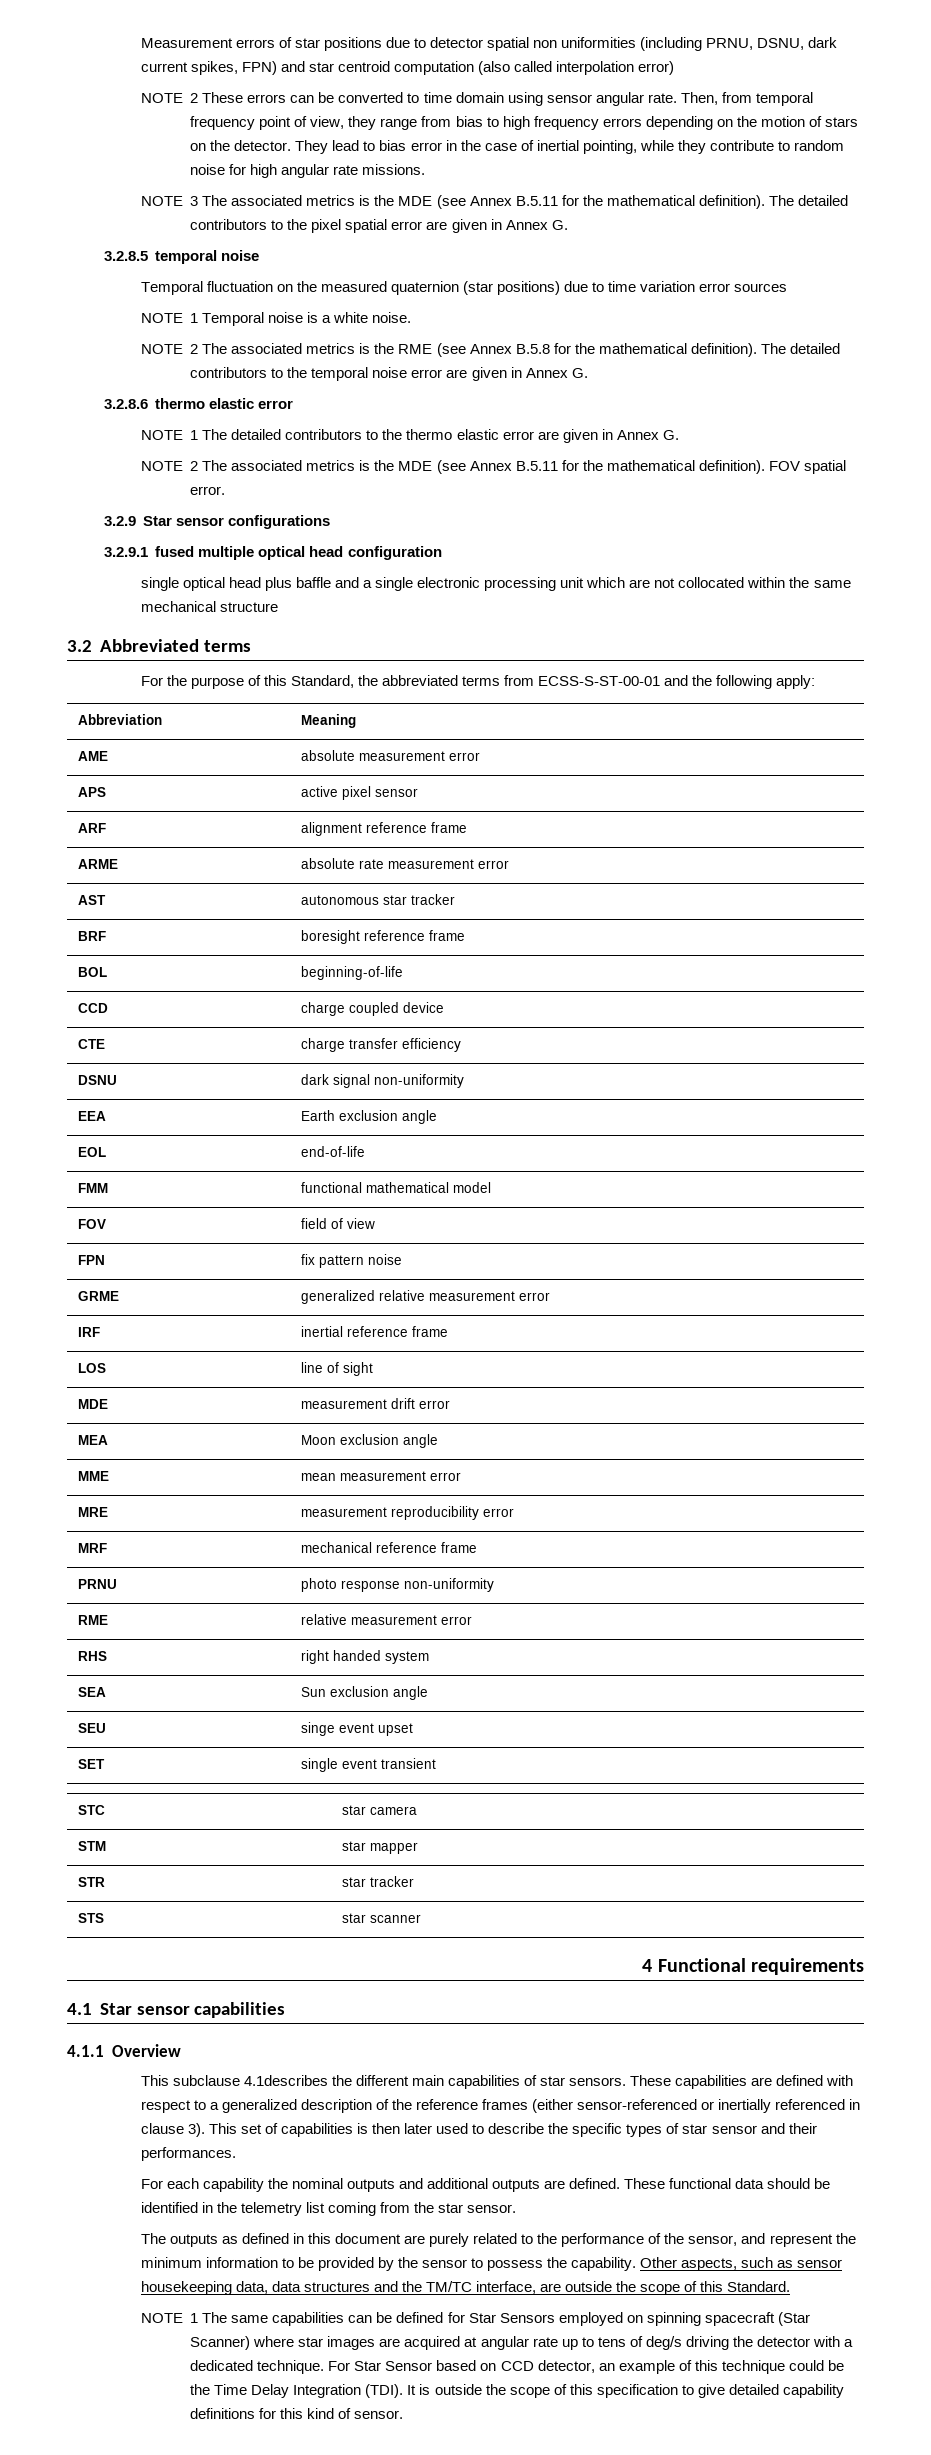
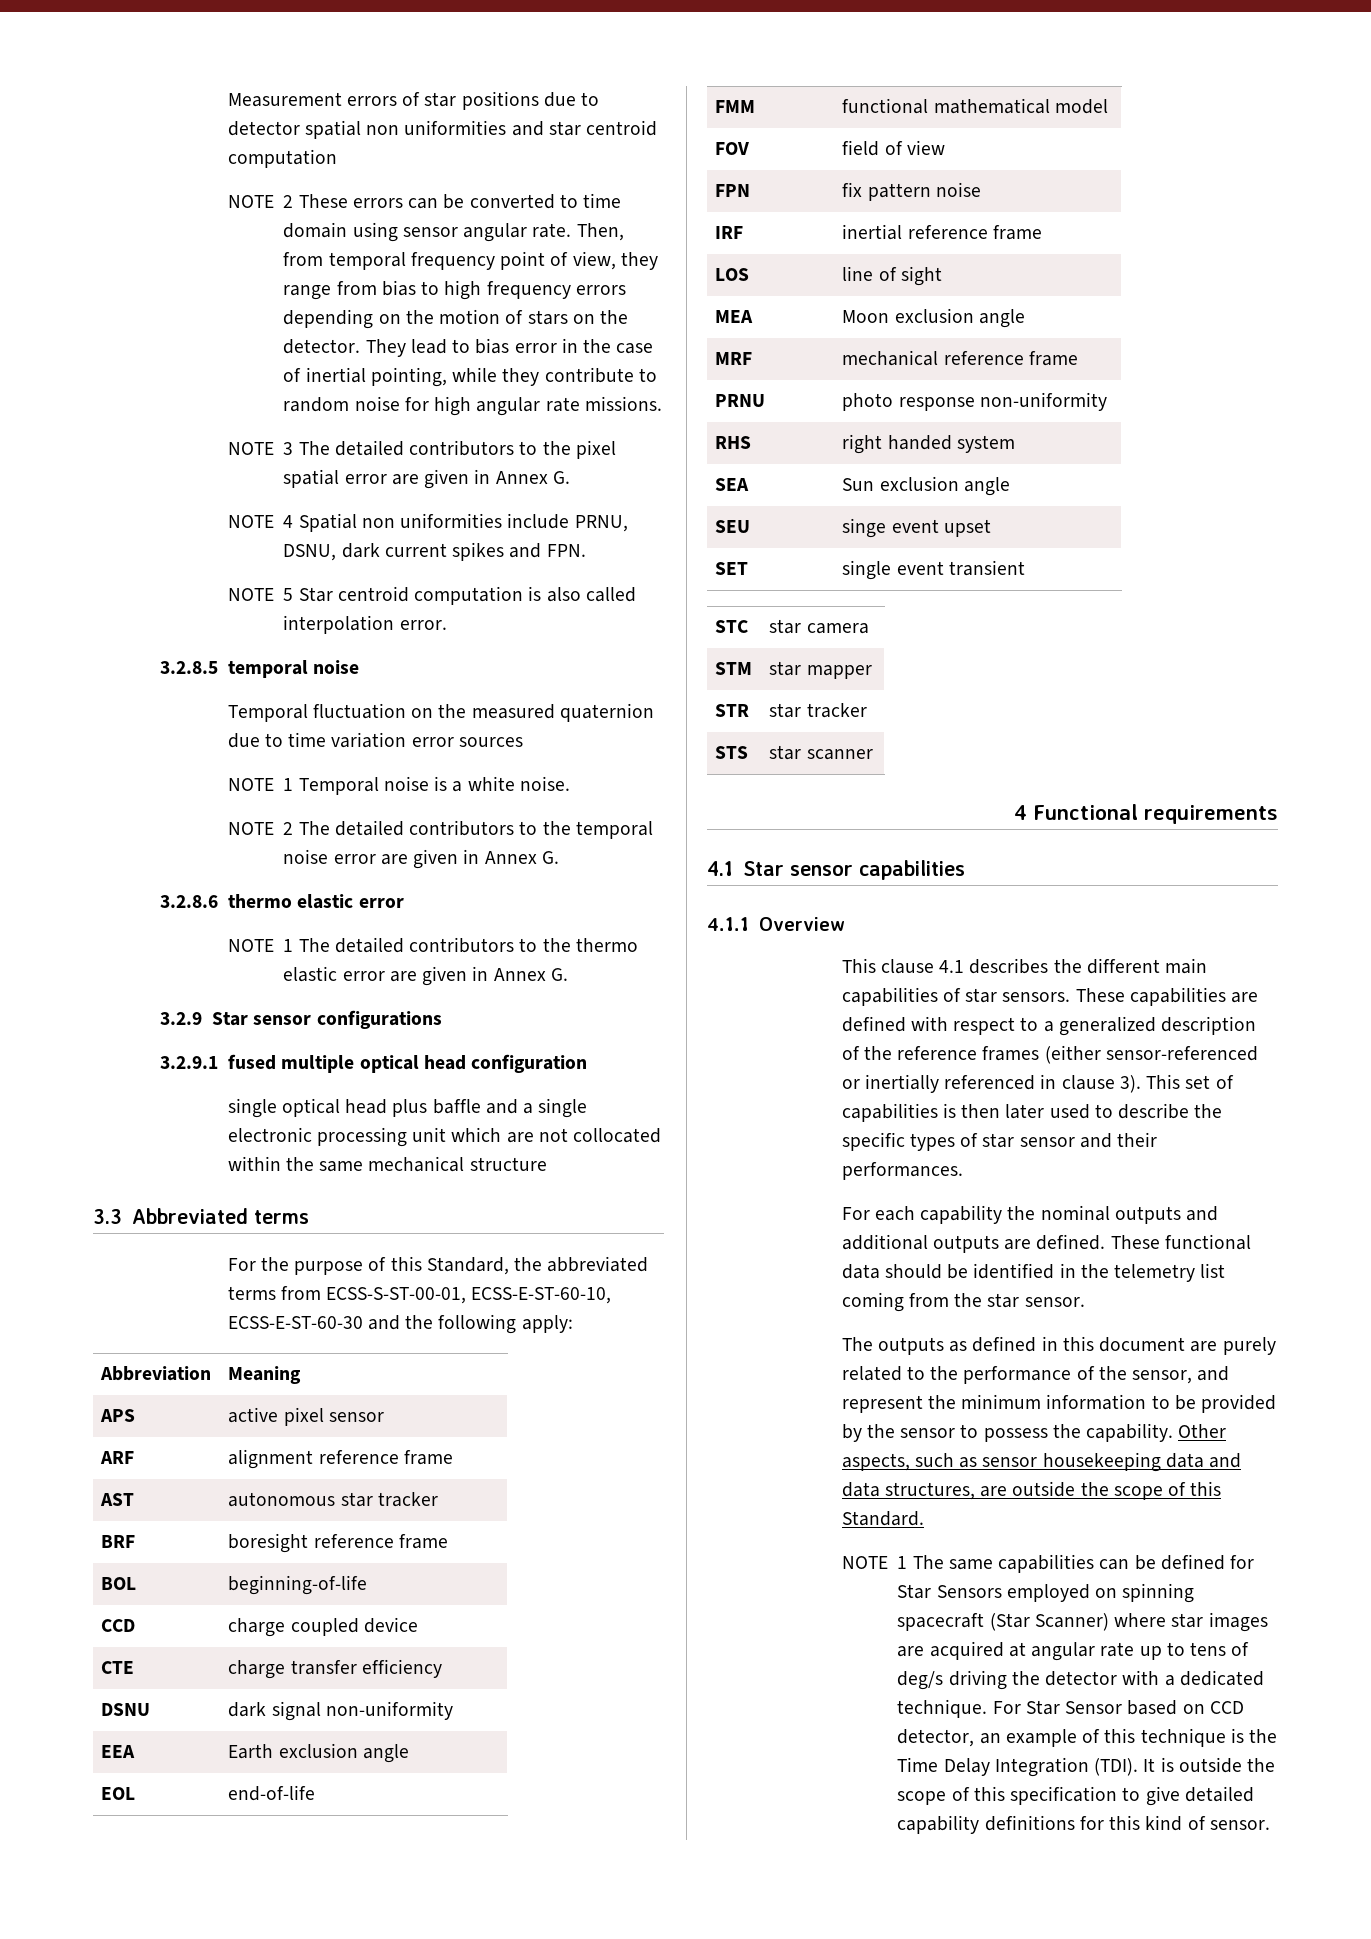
- Measurement errors of star positions due to detector spatial non uniformities (including PRNU, DSNU, dark current spikes, FPN) and star centroid computation (also called interpolation error)
+ Measurement errors of star positions due to detector spatial non uniformities and star centroid computation
- NOTE 3 The associated metrics is the MDE (see Annex B.5.11 for the mathematical definition). The detailed contributors to the pixel spatial error are given in Annex G.
+ NOTE 3 The detailed contributors to the pixel spatial error are given in Annex G.
+ NOTE 4 Spatial non uniformities include PRNU, DSNU, dark current spikes and FPN.
+ NOTE 5 Star centroid computation is also called interpolation error.
- Temporal fluctuation on the measured quaternion (star positions) due to time variation error sources
+ Temporal fluctuation on the measured quaternion due to time variation error sources
- NOTE 2 The associated metrics is the RME (see Annex B.5.8 for the mathematical definition). The detailed contributors to the temporal noise error are given in Annex G.
+ NOTE 2 The detailed contributors to the temporal noise error are given in Annex G.
- NOTE 2 The associated metrics is the MDE (see Annex B.5.11 for the mathematical definition). FOV spatial error.
- 3.2 Abbreviated terms
+ 3.3 Abbreviated terms
- For the purpose of this Standard, the abbreviated terms from ECSS-S-ST-00-01 and the following apply:
+ For the purpose of this Standard, the abbreviated terms from ECSS-S-ST-00-01, ECSS-E-ST-60-10, ECSS-E-ST-60-30 and the following apply:
- AME | absolute measurement error
- ARME | absolute rate measurement error
- GRME | generalized relative measurement error
- MDE | measurement drift error
- MME | mean measurement error
- MRE | measurement reproducibility error
- RME | relative measurement error
- This subclause 4.1describes the different main capabilities of star sensors.
+ This clause 4.1 describes the different main capabilities of star sensors.
- Other aspects, such as sensor housekeeping data, data structures and the TM/TC interface, are outside the scope of this Standard.
+ Other aspects, such as sensor housekeeping data and data structures, are outside the scope of this Standard.
- For Star Sensor based on CCD detector, an example of this technique could be the Time Delay Integration (TDI).
+ For Star Sensor based on CCD detector, an example of this technique is the Time Delay Integration (TDI).

